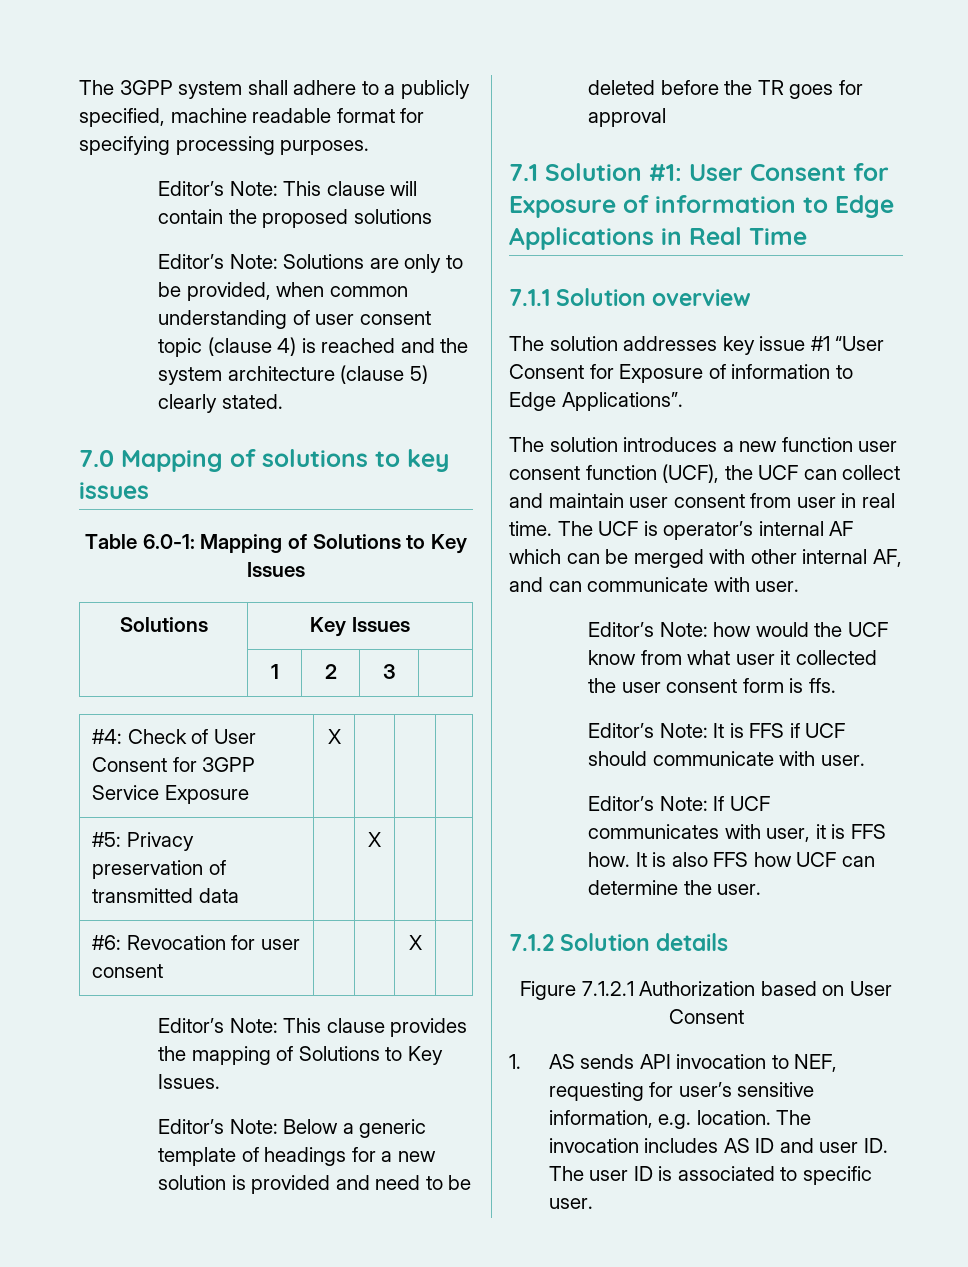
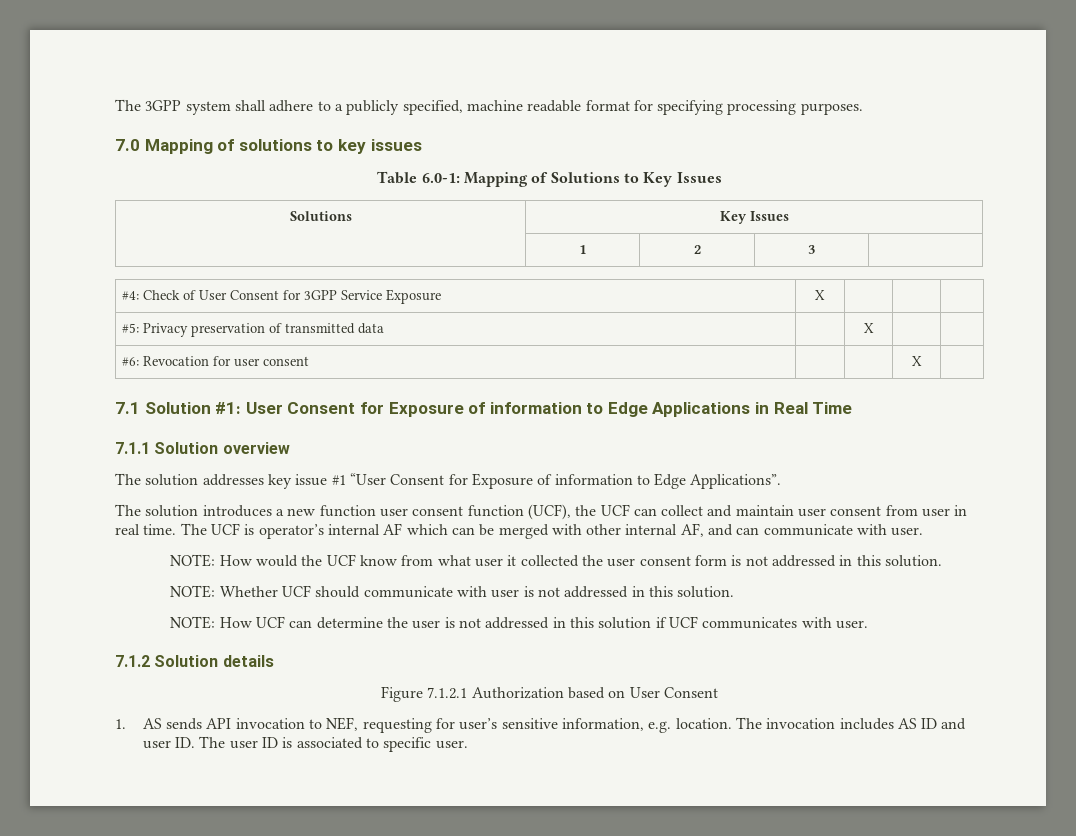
- Editor’s Note: This clause will contain the proposed solutions
- Editor’s Note: Solutions are only to be provided, when common understanding of user consent topic (clause 4) is reached and the system architecture (clause 5) clearly stated.
- Editor’s Note: This clause provides the mapping of Solutions to Key Issues.
- Editor’s Note: Below a generic template of headings for a new solution is provided and need to be deleted before the TR goes for approval
- Editor’s Note: how would the UCF know from what user it collected the user consent form is ffs.
- Editor’s Note: It is FFS if UCF should communicate with user.
- Editor’s Note: If UCF communicates with user, it is FFS how. It is also FFS how UCF can determine the user.
+ NOTE: How would the UCF know from what user it collected the user consent form is not addressed in this solution.
+ NOTE: Whether UCF should communicate with user is not addressed in this solution.
+ NOTE: How UCF can determine the user is not addressed in this solution if UCF communicates with user.

